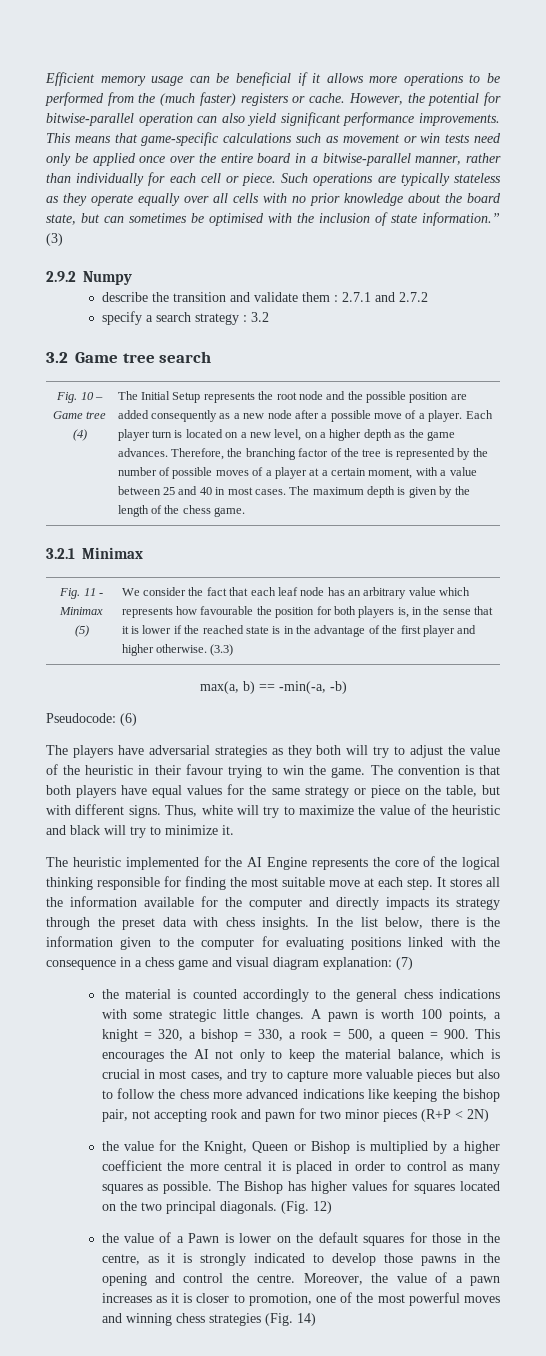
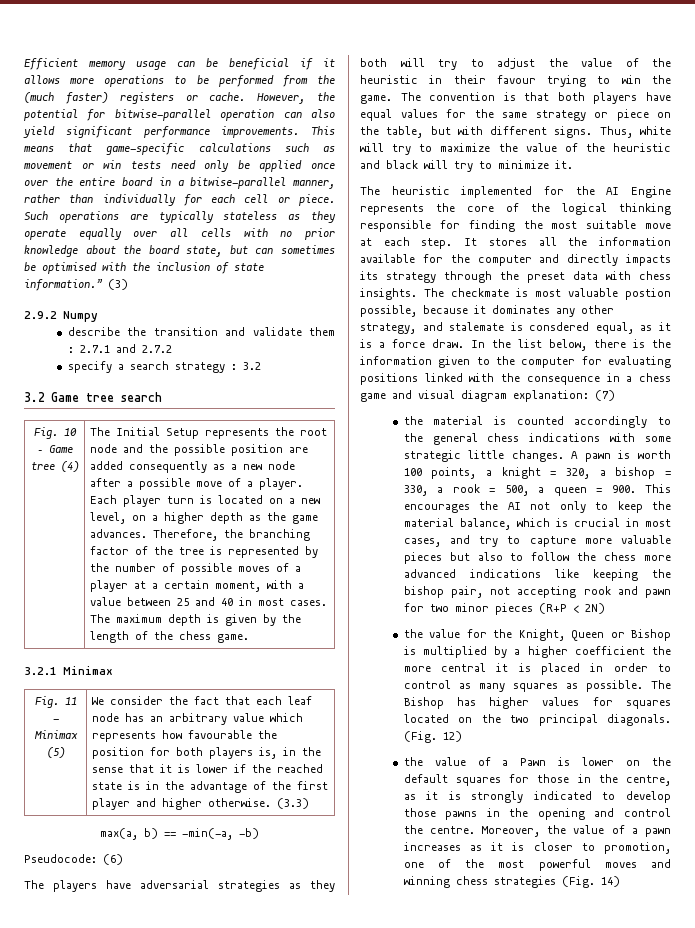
+ The checkmate is most valuable postion possible, because it dominates any other strategy, and stalemate is consdered equal, as it is a force draw.

